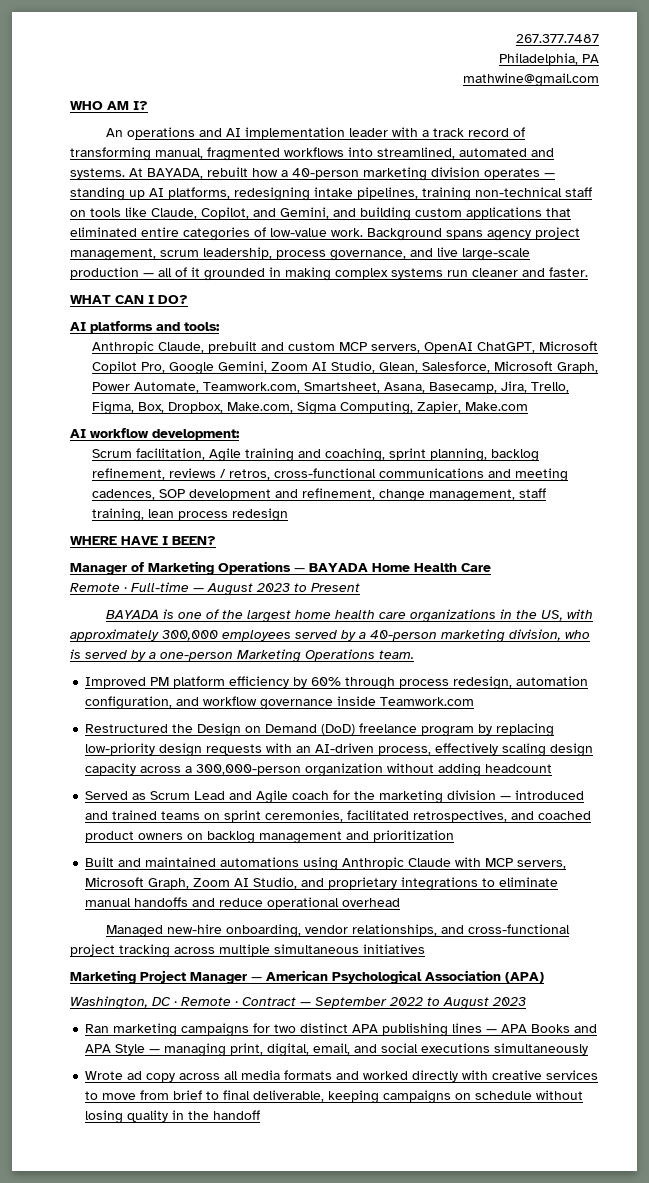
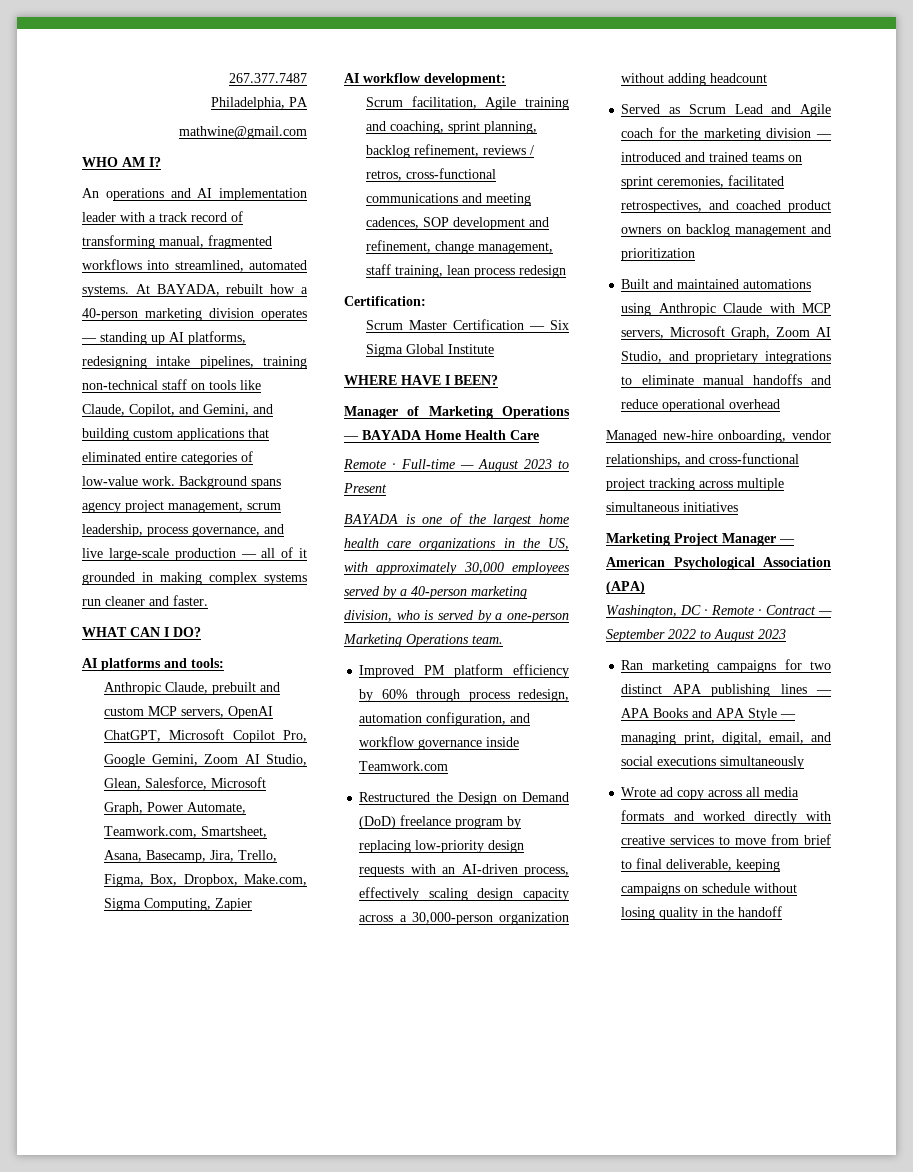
- An operations and AI implementation leader with a track record of transforming manual, fragmented workflows into streamlined, automated and systems.
+ An operations and AI implementation leader with a track record of transforming manual, fragmented workflows into streamlined, automated systems.
- Anthropic Claude, prebuilt and custom MCP servers, OpenAI ChatGPT, Microsoft Copilot Pro, Google Gemini, Zoom AI Studio, Glean, Salesforce, Microsoft Graph, Power Automate, Teamwork.com, Smartsheet, Asana, Basecamp, Jira, Trello, Figma, Box, Dropbox, Make.com, Sigma Computing, Zapier, Make.com
+ Anthropic Claude, prebuilt and custom MCP servers, OpenAI ChatGPT, Microsoft Copilot Pro, Google Gemini, Zoom AI Studio, Glean, Salesforce, Microsoft Graph, Power Automate, Teamwork.com, Smartsheet, Asana, Basecamp, Jira, Trello, Figma, Box, Dropbox, Make.com, Sigma Computing, Zapier
+ Certification:
+ Scrum Master Certification — Six Sigma Global Institute
- BAYADA is one of the largest home health care organizations in the US, with approximately 300,000 employees served by a 40-person marketing division, who is served by a one-person Marketing Operations team.
+ BAYADA is one of the largest home health care organizations in the US, with approximately 30,000 employees served by a 40-person marketing division, who is served by a one-person Marketing Operations team.
- Restructured the Design on Demand (DoD) freelance program by replacing low-priority design requests with an AI-driven process, effectively scaling design capacity across a 300,000-person organization without adding headcount
+ Restructured the Design on Demand (DoD) freelance program by replacing low-priority design requests with an AI-driven process, effectively scaling design capacity across a 30,000-person organization without adding headcount

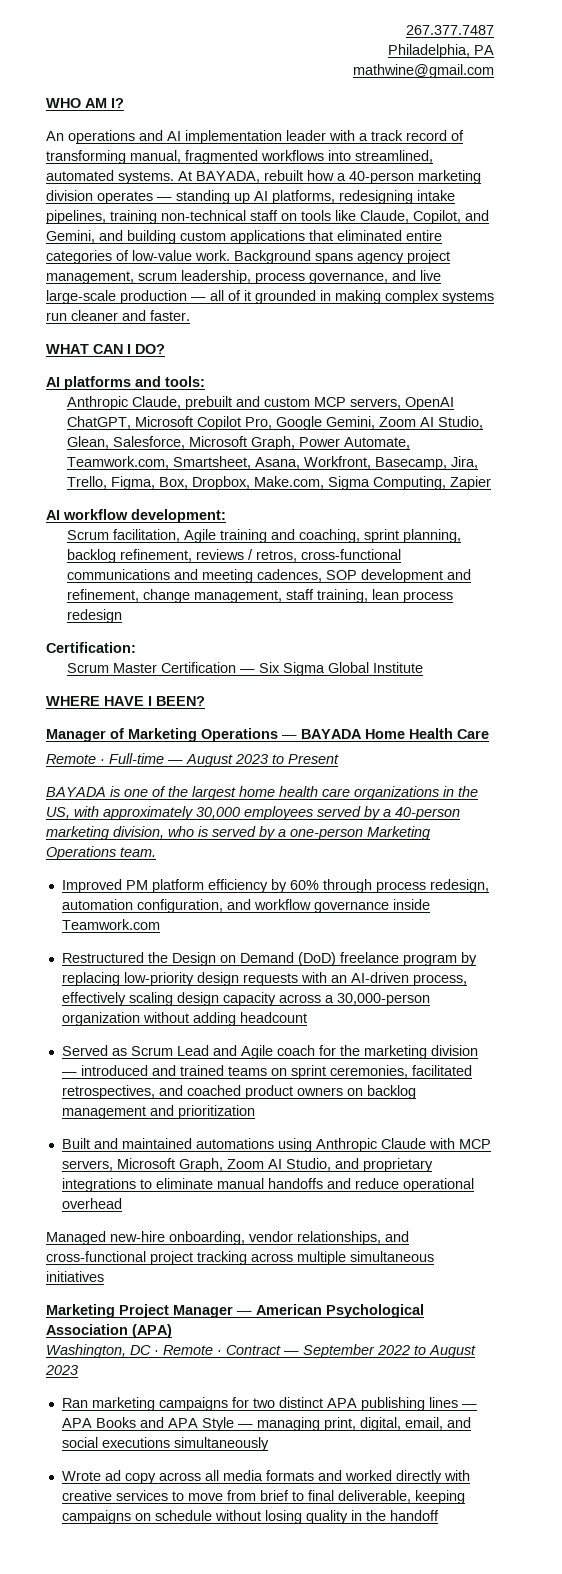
- Anthropic Claude, prebuilt and custom MCP servers, OpenAI ChatGPT, Microsoft Copilot Pro, Google Gemini, Zoom AI Studio, Glean, Salesforce, Microsoft Graph, Power Automate, Teamwork.com, Smartsheet, Asana, Basecamp, Jira, Trello, Figma, Box, Dropbox, Make.com, Sigma Computing, Zapier
+ Anthropic Claude, prebuilt and custom MCP servers, OpenAI ChatGPT, Microsoft Copilot Pro, Google Gemini, Zoom AI Studio, Glean, Salesforce, Microsoft Graph, Power Automate, Teamwork.com, Smartsheet, Asana, Workfront, Basecamp, Jira, Trello, Figma, Box, Dropbox, Make.com, Sigma Computing, Zapier

